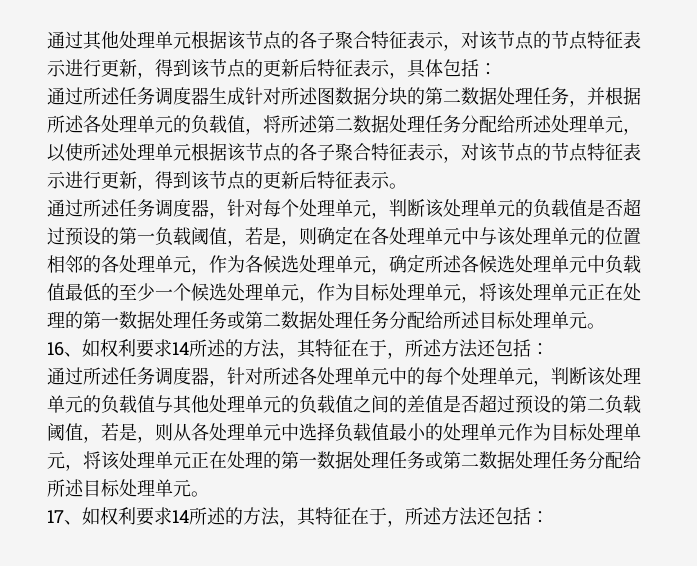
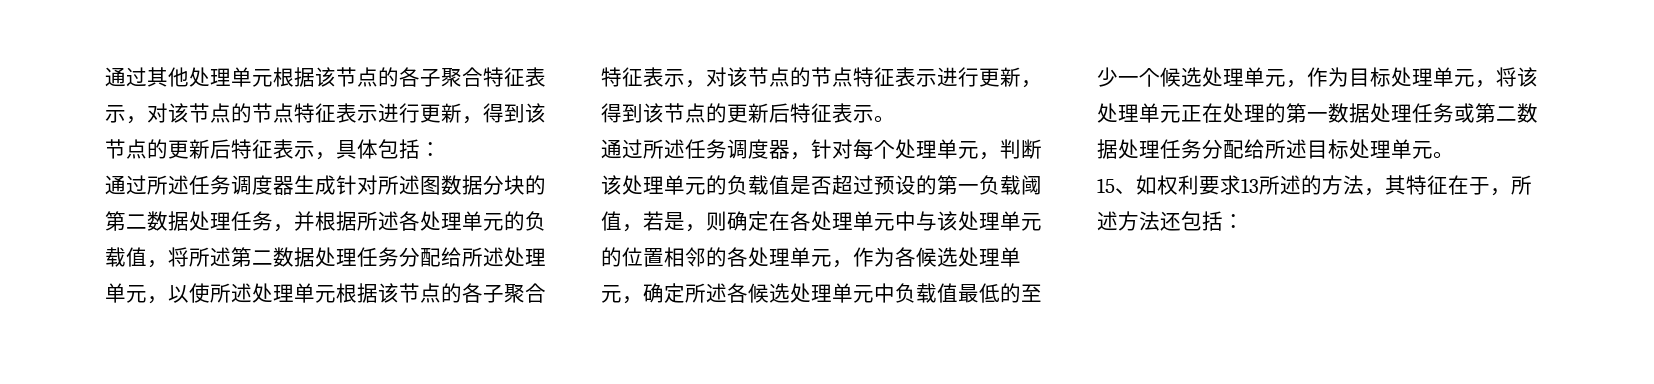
- 16、如权利要求14所述的方法，其特征在于，所述方法还包括：
+ 15、如权利要求13所述的方法，其特征在于，所述方法还包括：
- 通过所述任务调度器，针对所述各处理单元中的每个处理单元，判断该处理单元的负载值与其他处理单元的负载值之间的差值是否超过预设的第二负载阈值，若是，则从各处理单元中选择负载值最小的处理单元作为目标处理单元，将该处理单元正在处理的第一数据处理任务或第二数据处理任务分配给所述目标处理单元。
- 17、如权利要求14所述的方法，其特征在于，所述方法还包括：

